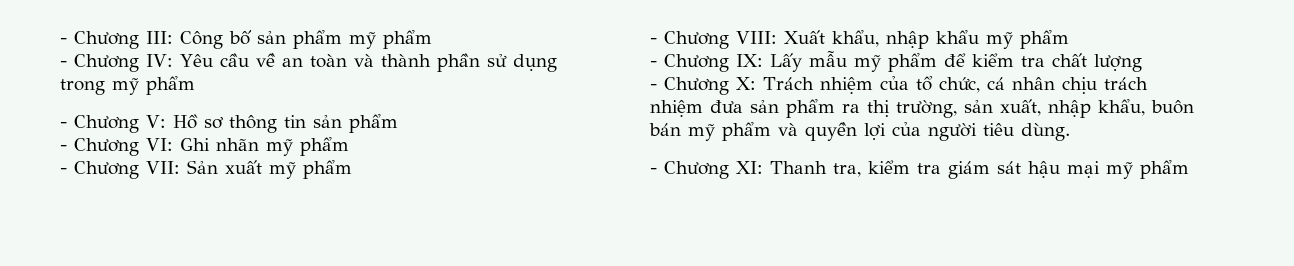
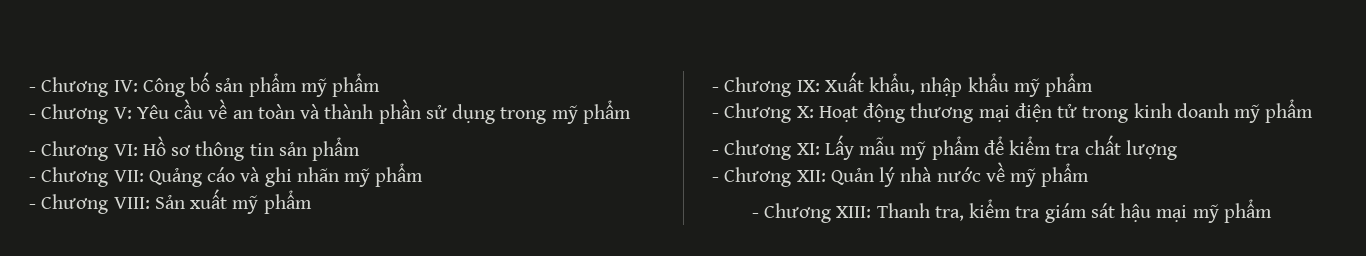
- - Chương III: Công bố sản phẩm mỹ phẩm
+ - Chương IV: Công bố sản phẩm mỹ phẩm
- - Chương IV: Yêu cầu về an toàn và thành phần sử dụng trong mỹ phẩm
+ - Chương V: Yêu cầu về an toàn và thành phần sử dụng trong mỹ phẩm
- - Chương V: Hồ sơ thông tin sản phẩm
+ - Chương VI: Hồ sơ thông tin sản phẩm
- - Chương VI: Ghi nhãn mỹ phẩm
+ - Chương VII: Quảng cáo và ghi nhãn mỹ phẩm
- - Chương VII: Sản xuất mỹ phẩm
+ - Chương VIII: Sản xuất mỹ phẩm
- - Chương VIII: Xuất khẩu, nhập khẩu mỹ phẩm
+ - Chương IX: Xuất khẩu, nhập khẩu mỹ phẩm
- - Chương IX: Lấy mẫu mỹ phẩm để kiểm tra chất lượng
+ - Chương X: Hoạt động thương mại điện tử trong kinh doanh mỹ phẩm
+ - Chương XI: Lấy mẫu mỹ phẩm để kiểm tra chất lượng
- - Chương X: Trách nhiệm của tổ chức, cá nhân chịu trách nhiệm đưa sản phẩm ra thị trường, sản xuất, nhập khẩu, buôn bán mỹ phẩm và quyền lợi của người tiêu dùng.
- - Chương XI: Thanh tra, kiểm tra giám sát hậu mại mỹ phẩm
+ - Chương XII: Quản lý nhà nước về mỹ phẩm
+ - Chương XIII: Thanh tra, kiểm tra giám sát hậu mại mỹ phẩm

